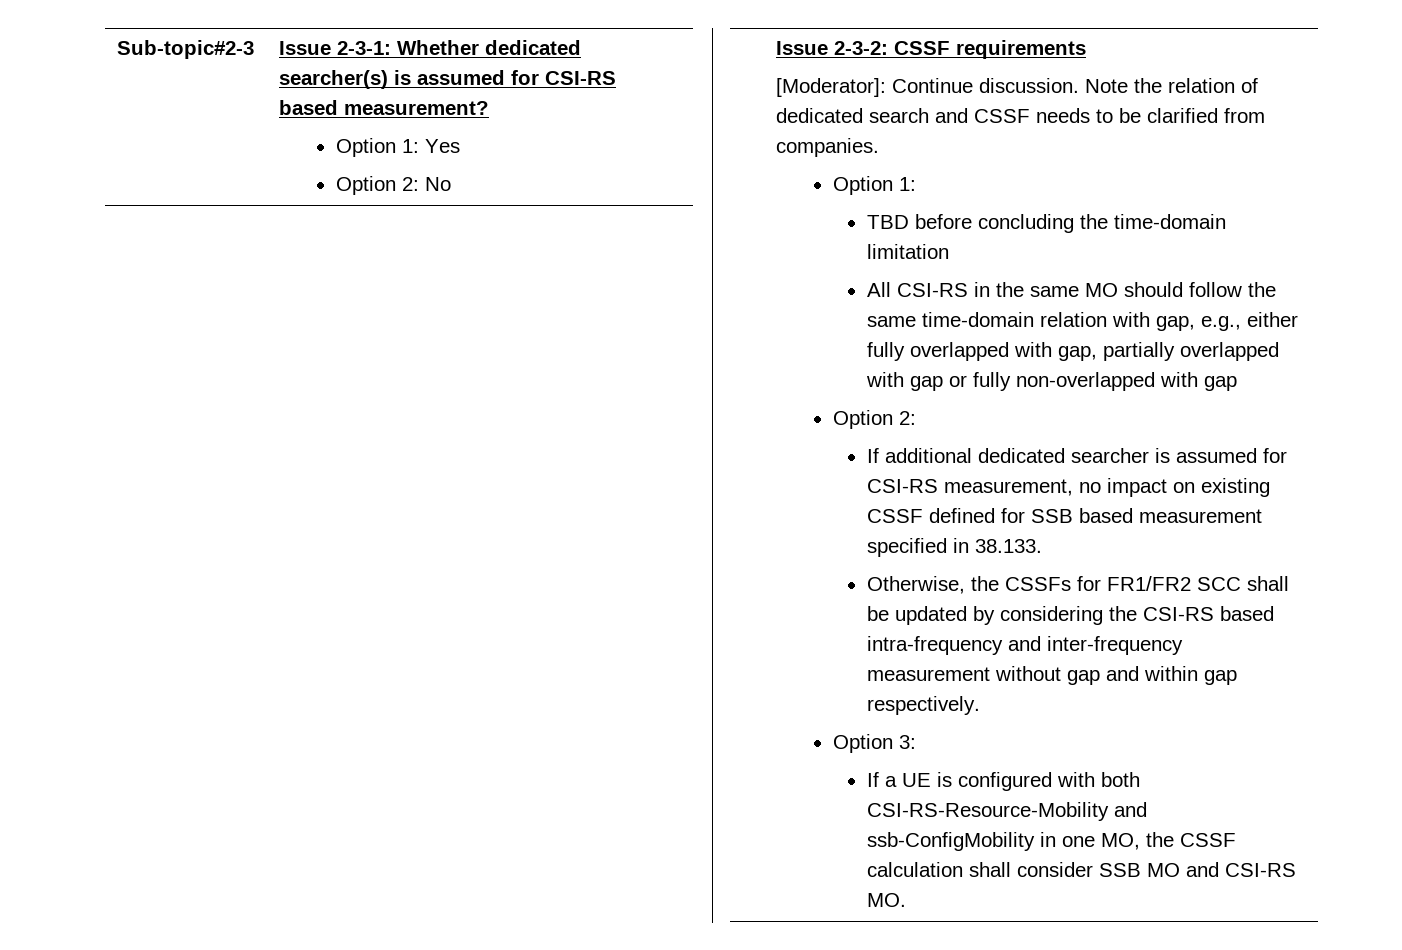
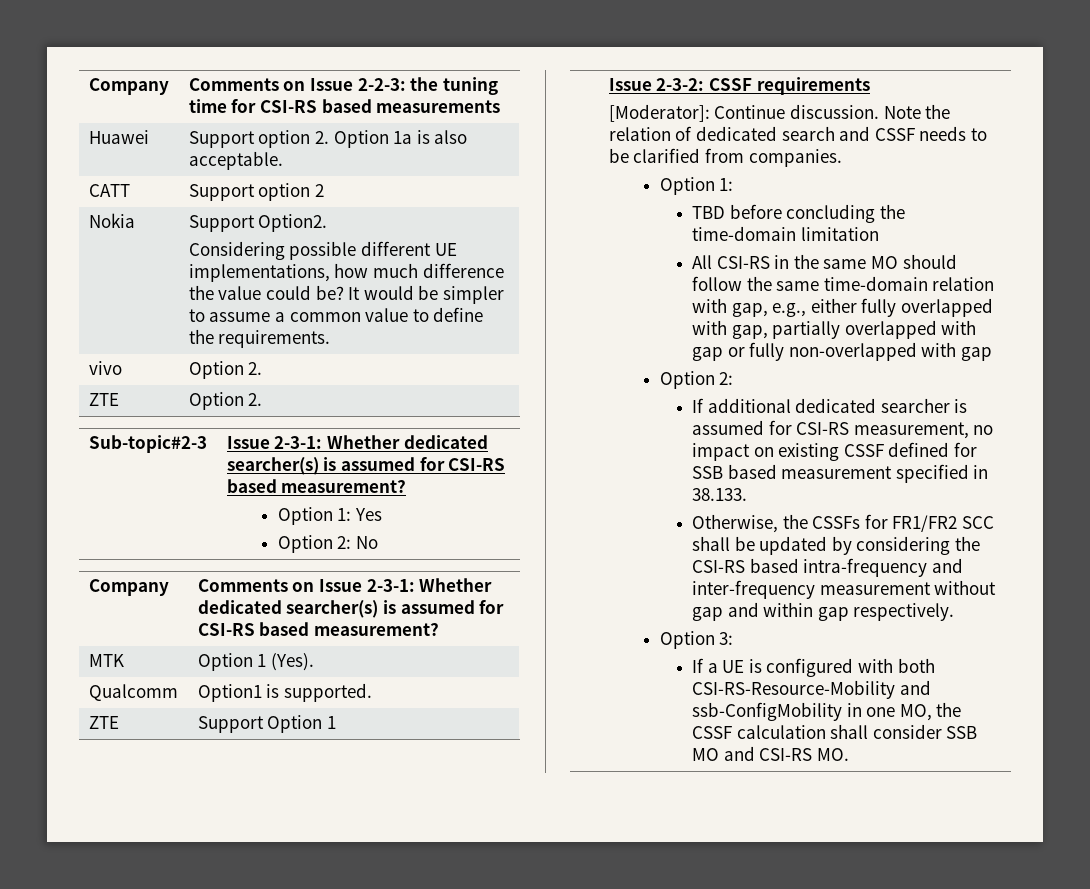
+ Company | Comments on Issue 2-2-3: the tuning time for CSI-RS based measurements
+ Huawei | Support option 2. Option 1a is also acceptable.
+ CATT | Support option 2
+ Nokia | Support Option2.
+ Considering possible different UE implementations, how much difference the value could be? It would be simpler to assume a common value to define the requirements.
+ vivo | Option 2.
+ ZTE | Option 2.
+ Company | Comments on Issue 2-3-1: Whether dedicated searcher(s) is assumed for CSI-RS based measurement?
+ MTK | Option 1 (Yes).
+ Qualcomm | Option1 is supported.
+ ZTE | Support Option 1

